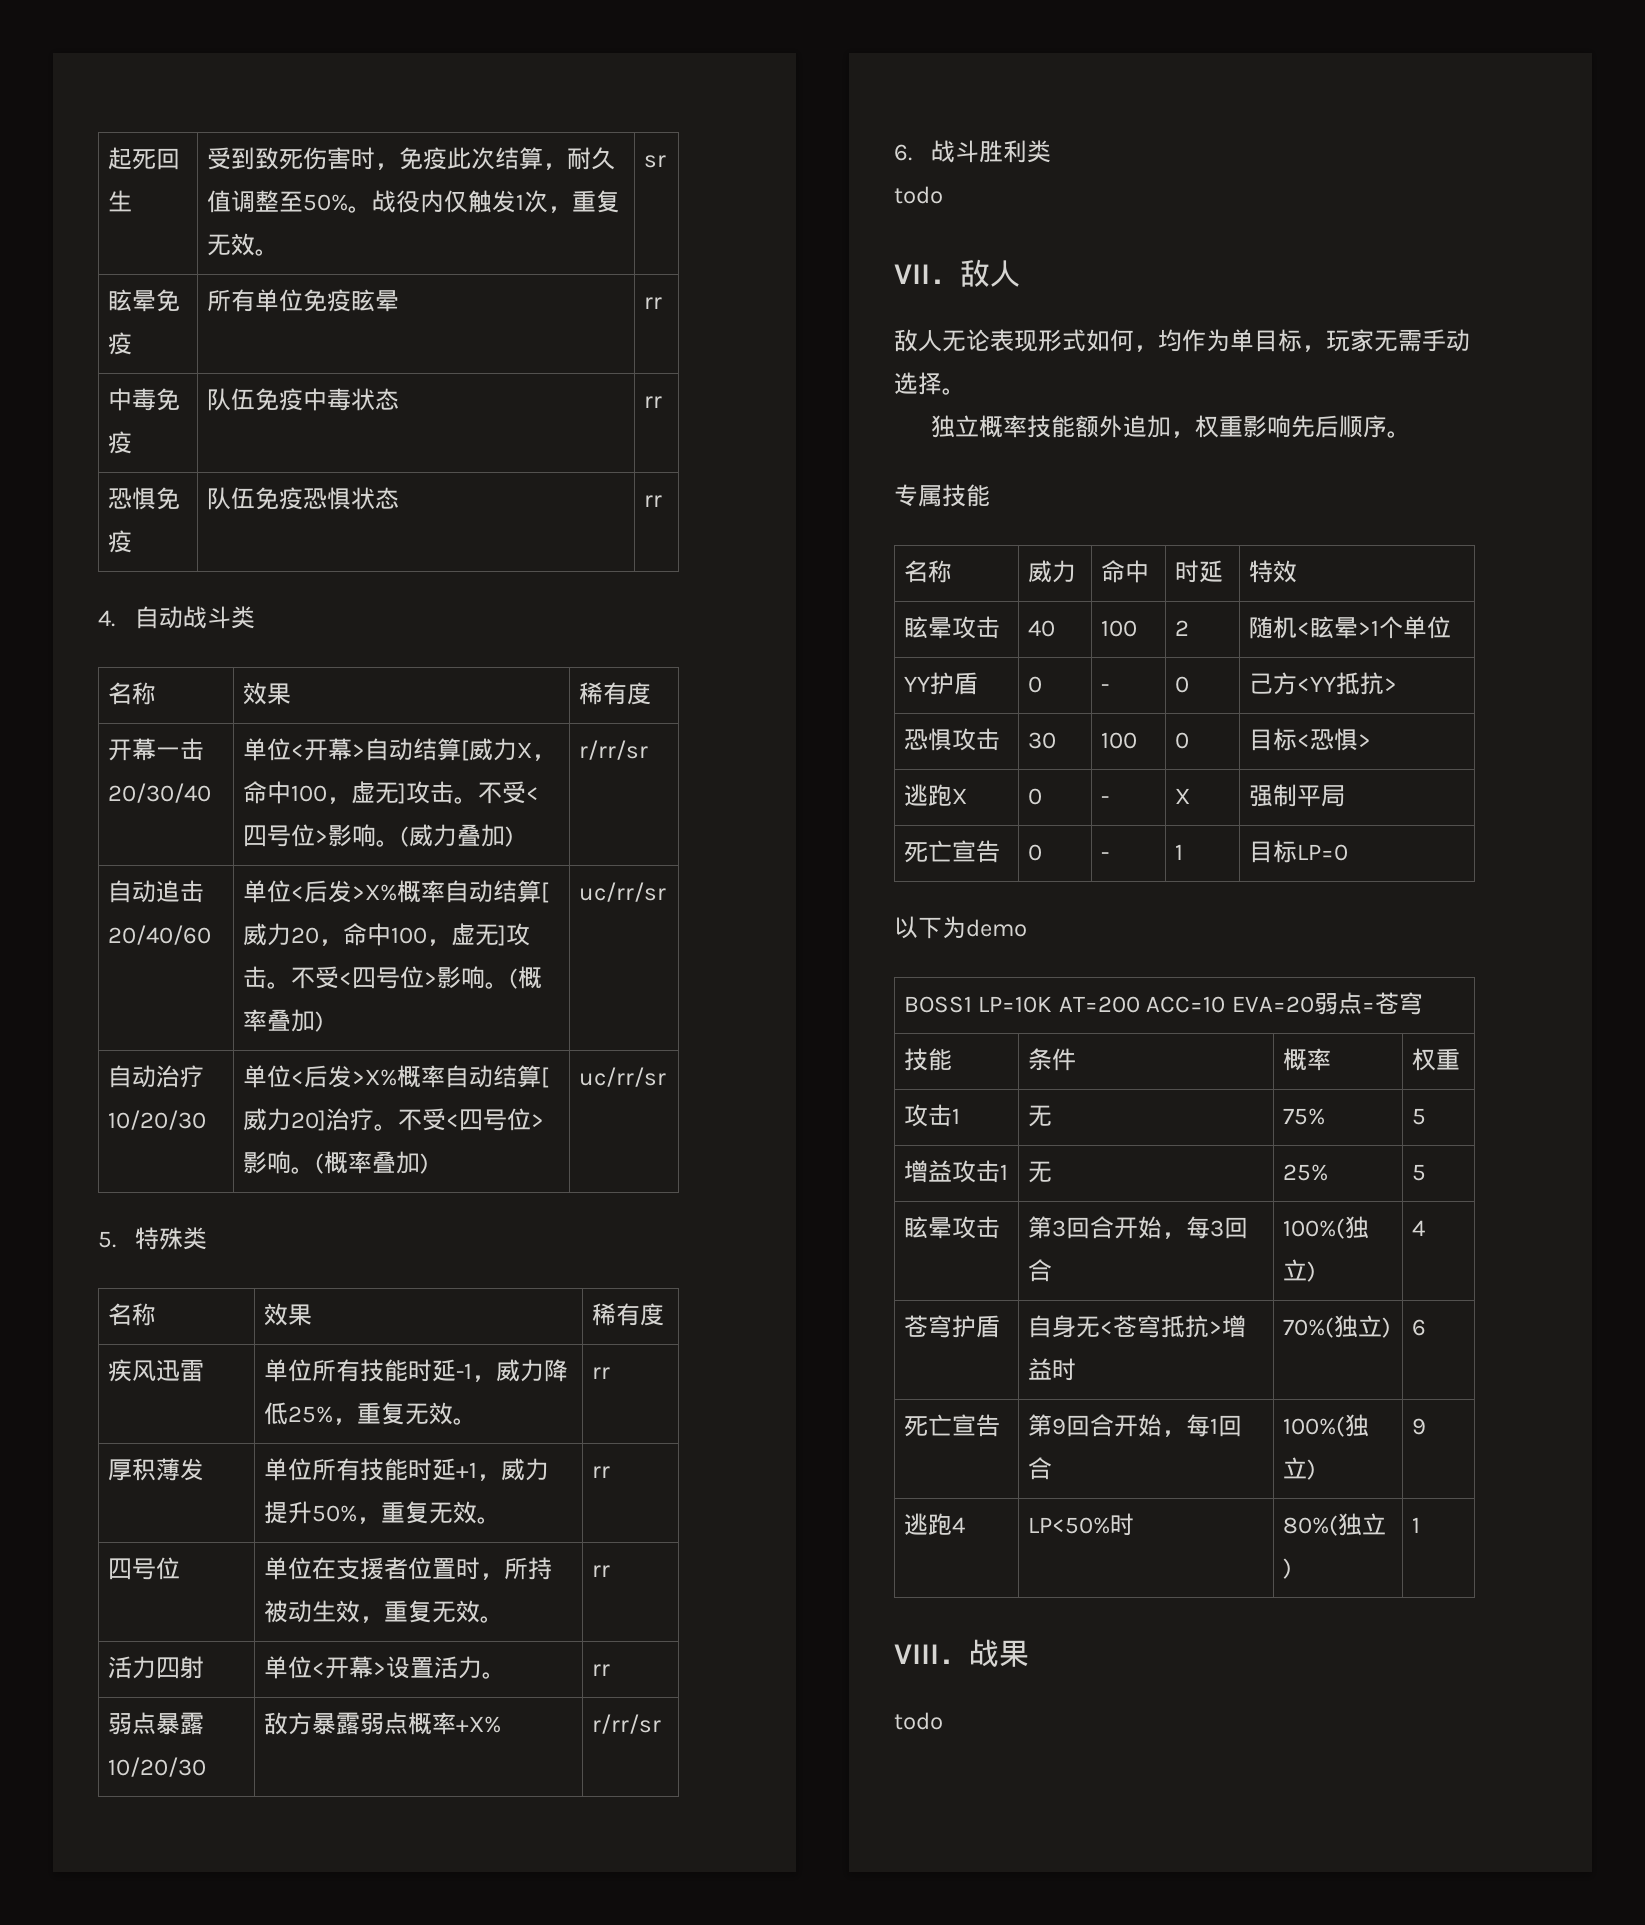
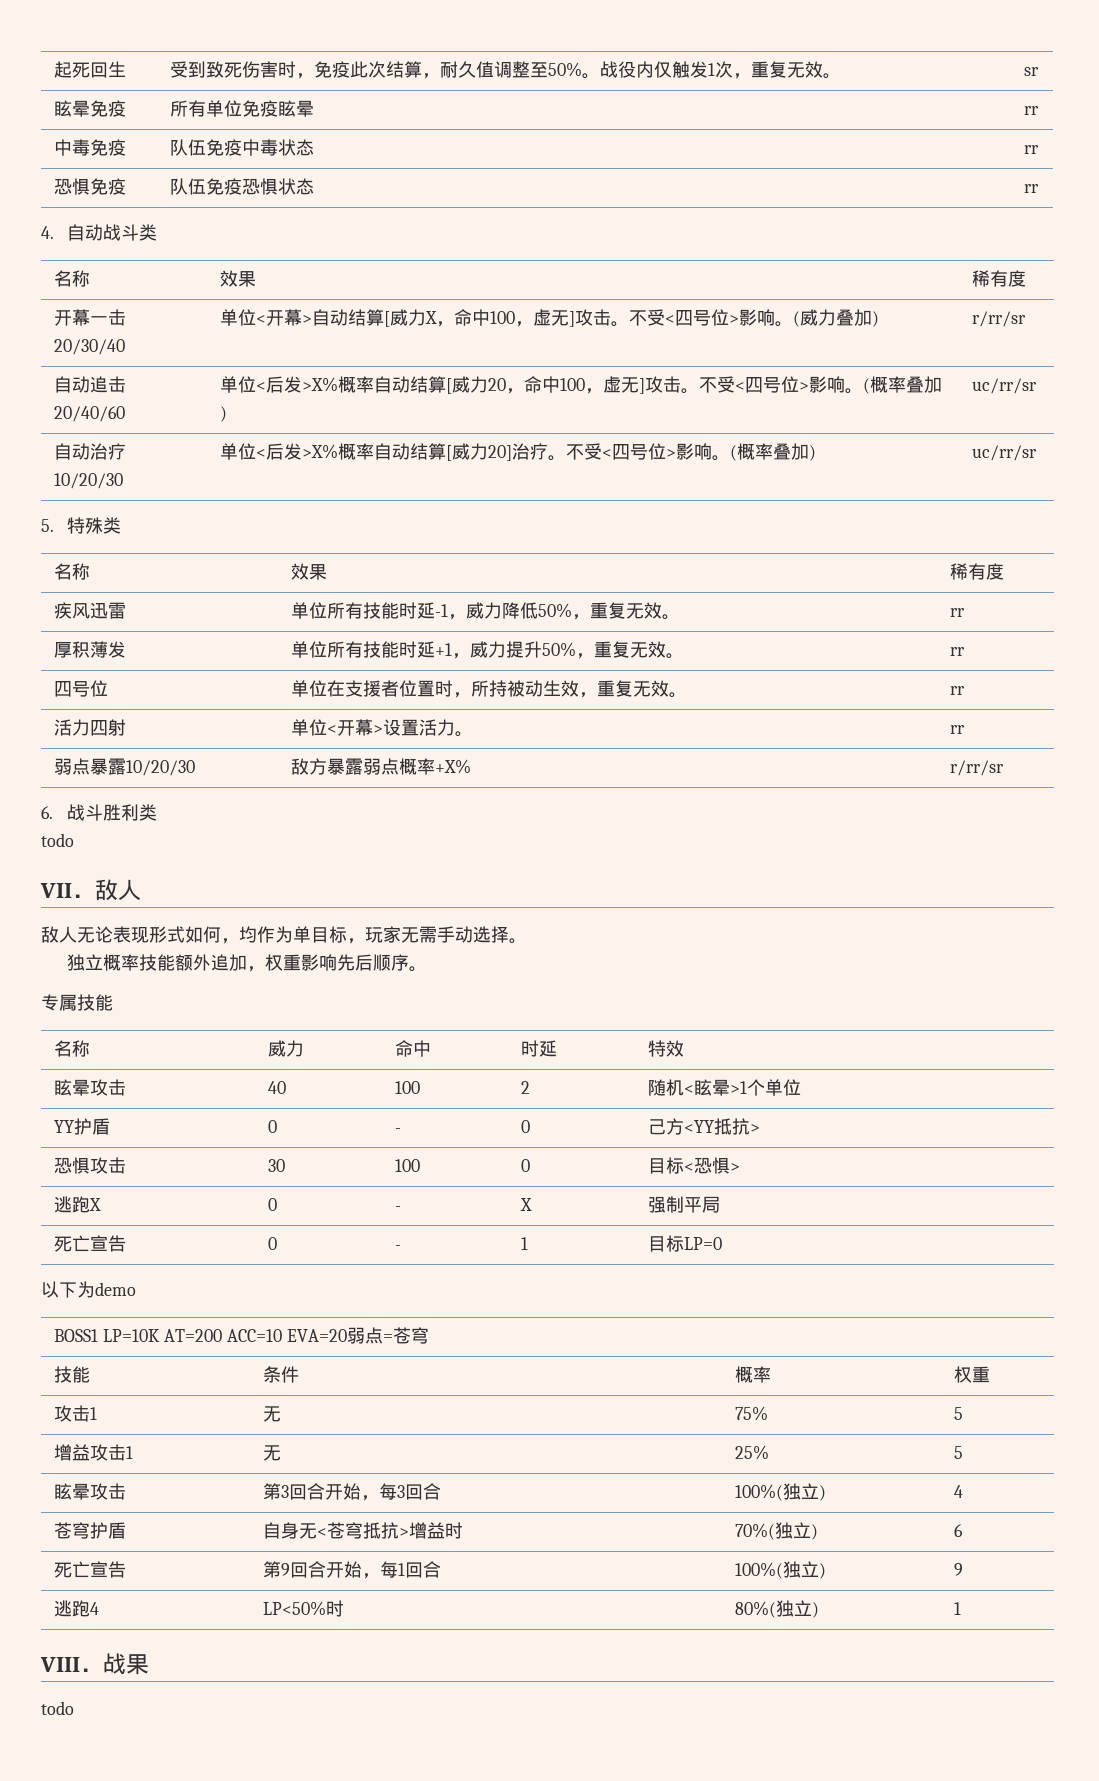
- 疾风迅雷 | 单位所有技能时延-1，威力降低25%，重复无效。 | rr
+ 疾风迅雷 | 单位所有技能时延-1，威力降低50%，重复无效。 | rr

